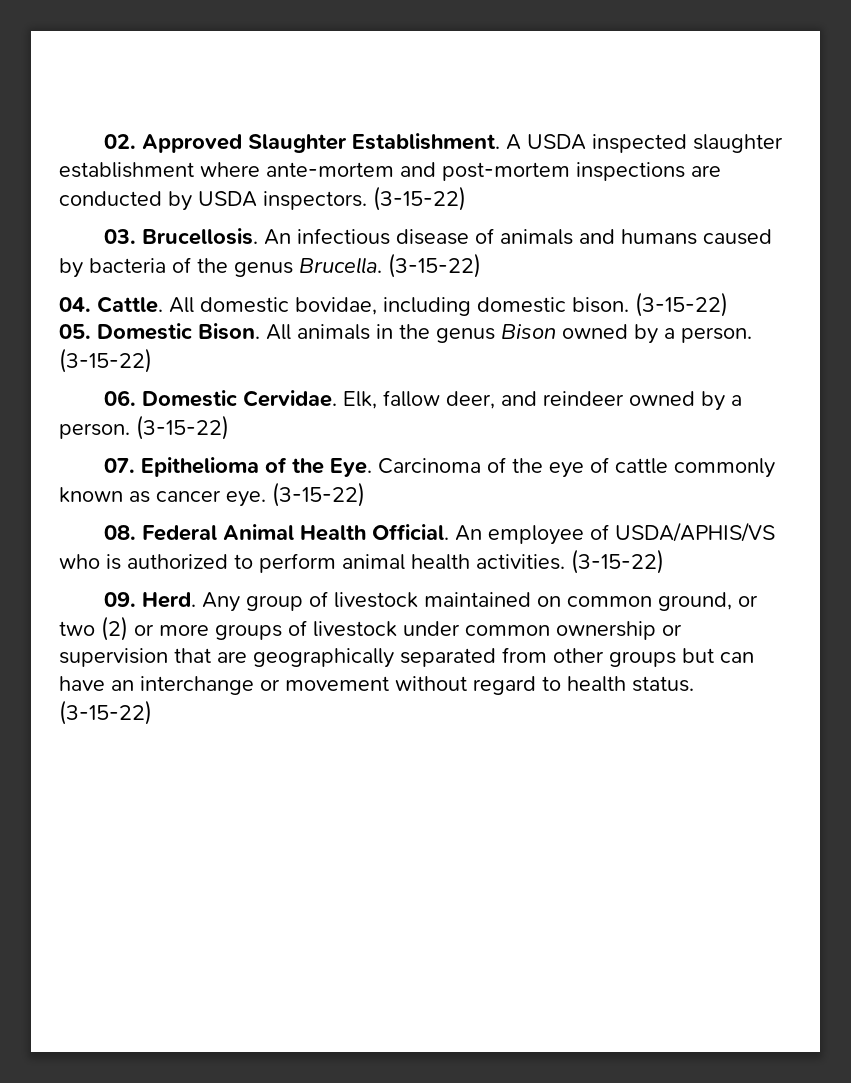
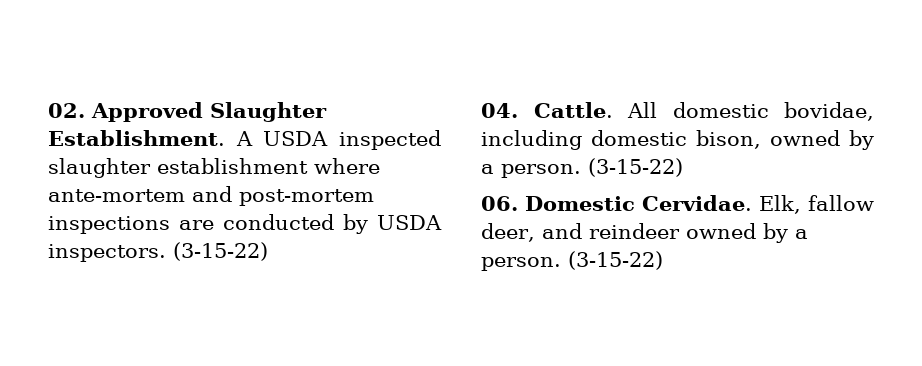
- 03. Brucellosis. An infectious disease of animals and humans caused by bacteria of the genus Brucella. (3-15-22)
- All domestic bovidae, including domestic bison. (3-15-22)
- 05. Domestic Bison. All animals in the genus Bison owned by a person.
+ All domestic bovidae, including domestic bison, owned by a person.
- 07. Epithelioma of the Eye. Carcinoma of the eye of cattle commonly known as cancer eye. (3-15-22)
- 08. Federal Animal Health Official. An employee of USDA/APHIS/VS who is authorized to perform animal health activities. (3-15-22)
- 09. Herd. Any group of livestock maintained on common ground, or two (2) or more groups of livestock under common ownership or supervision that are geographically separated from other groups but can have an interchange or movement without regard to health status. (3-15-22)

